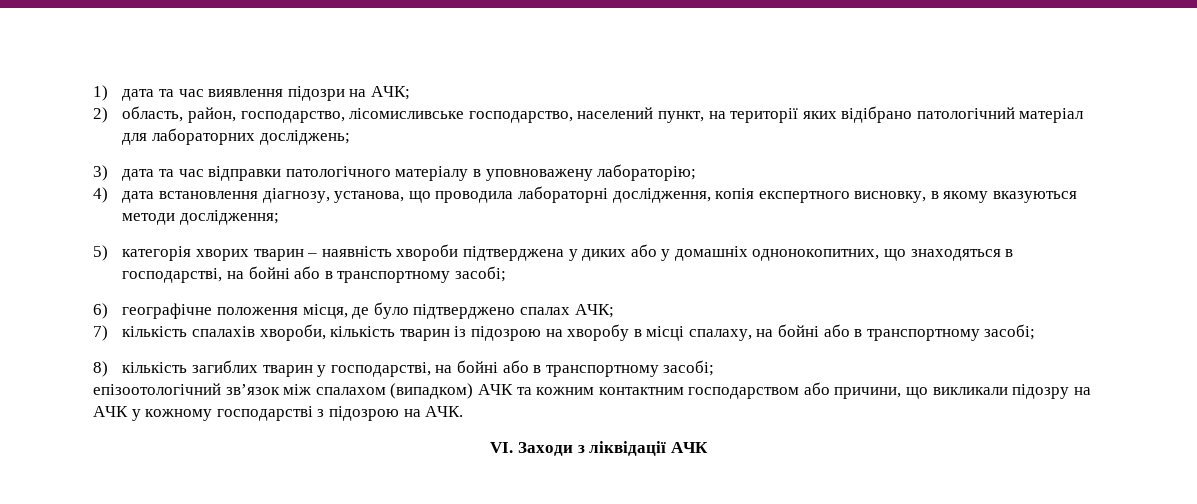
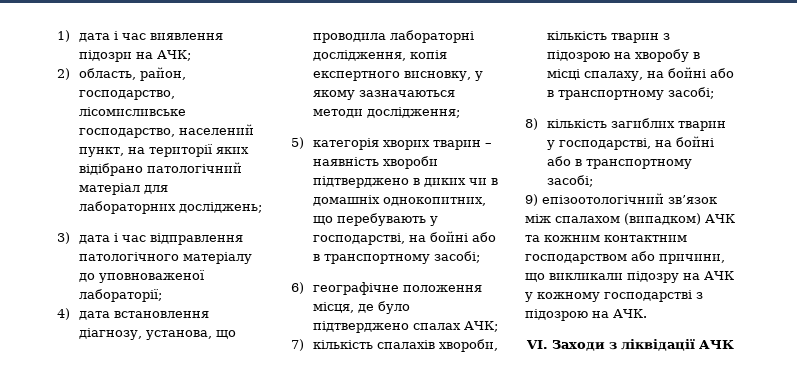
- 1) дата та час виявлення підозри на АЧК;
+ 1) дата і час виявлення підозри на АЧК;
- 3) дата та час відправки патологічного матеріалу в уповноважену лабораторію;
+ 3) дата і час відправлення патологічного матеріалу до уповноваженої лабораторії;
- 4) дата встановлення діагнозу, установа, що проводила лабораторні дослідження, копія експертного висновку, в якому вказуються методи дослідження;
+ 4) дата встановлення діагнозу, установа, що проводила лабораторні дослідження, копія експертного висновку, у якому зазначаються методи дослідження;
- 5) категорія хворих тварин – наявність хвороби підтверджена у диких або у домашніх однонокопитних, що знаходяться в господарстві, на бойні або в транспортному засобі;
+ 5) категорія хворих тварин – наявність хвороби підтверджено в диких чи в домашніх однокопитних, що перебувають у господарстві, на бойні або в транспортному засобі;
- 7) кількість спалахів хвороби, кількість тварин із підозрою на хворобу в місці спалаху, на бойні або в транспортному засобі;
+ 7) кількість спалахів хвороби, кількість тварин з підозрою на хворобу в місці спалаху, на бойні або в транспортному засобі;
- епізоотологічний зв’язок між спалахом (випадком) АЧК та кожним контактним господарством або причини, що викликали підозру на АЧК у кожному господарстві з підозрою на АЧК.
+ 9) епізоотологічний зв’язок між спалахом (випадком) АЧК та кожним контактним господарством або причини, що викликали підозру на АЧК у кожному господарстві з підозрою на АЧК.

